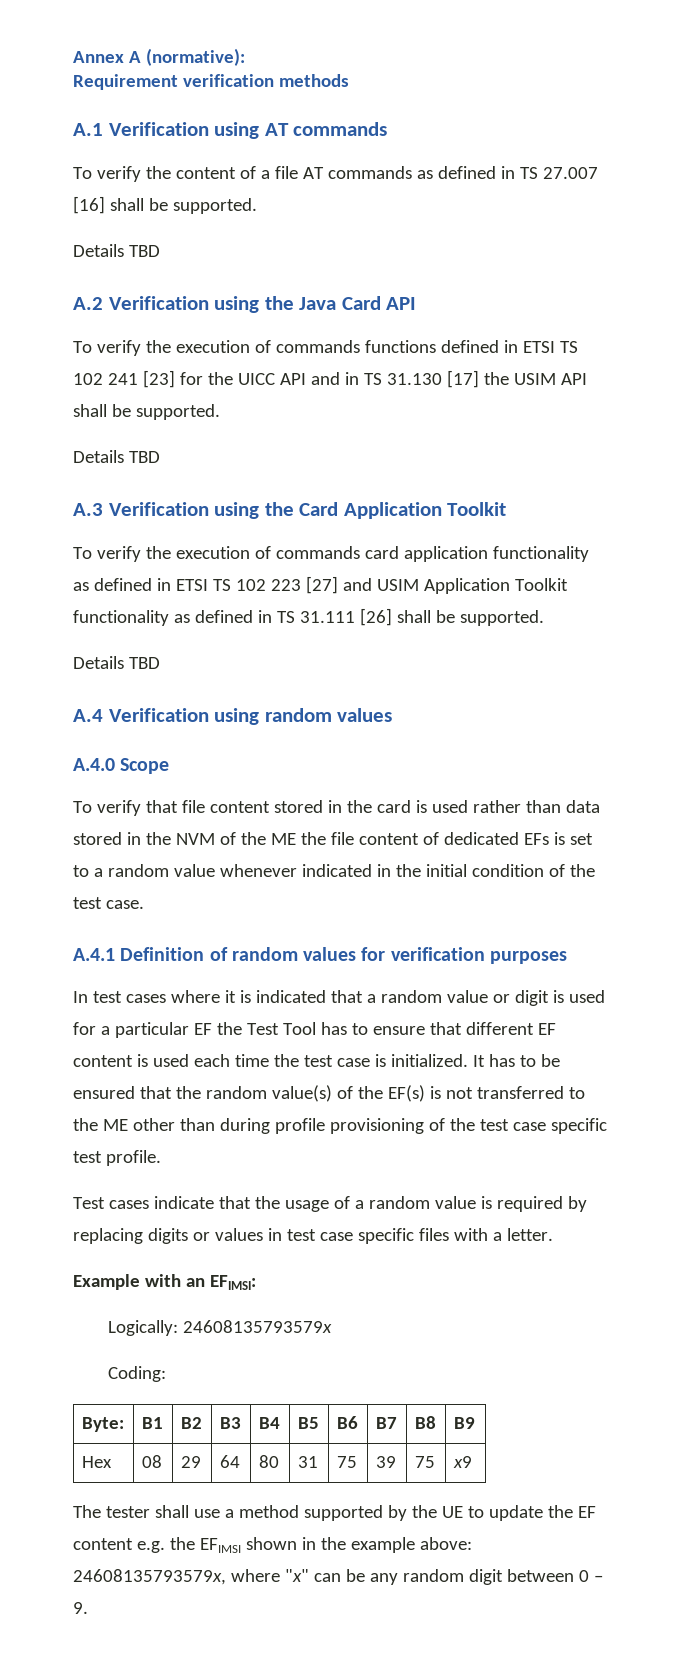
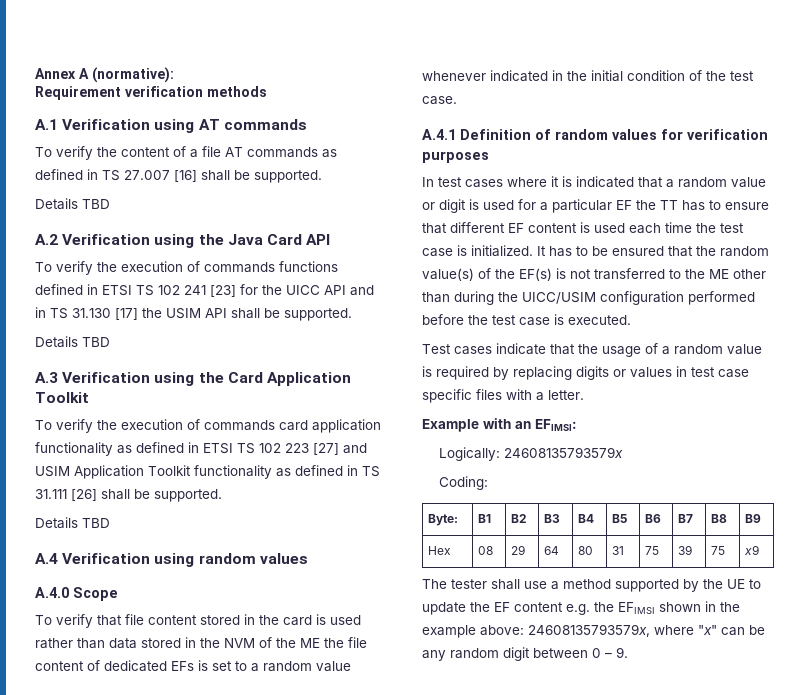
- In test cases where it is indicated that a random value or digit is used for a particular EF the Test Tool has to ensure that different EF content is used each time the test case is initialized.
+ In test cases where it is indicated that a random value or digit is used for a particular EF the TT has to ensure that different EF content is used each time the test case is initialized.
- It has to be ensured that the random value(s) of the EF(s) is not transferred to the ME other than during profile provisioning of the test case specific test profile.
+ It has to be ensured that the random value(s) of the EF(s) is not transferred to the ME other than during the UICC/USIM configuration performed before the test case is executed.

